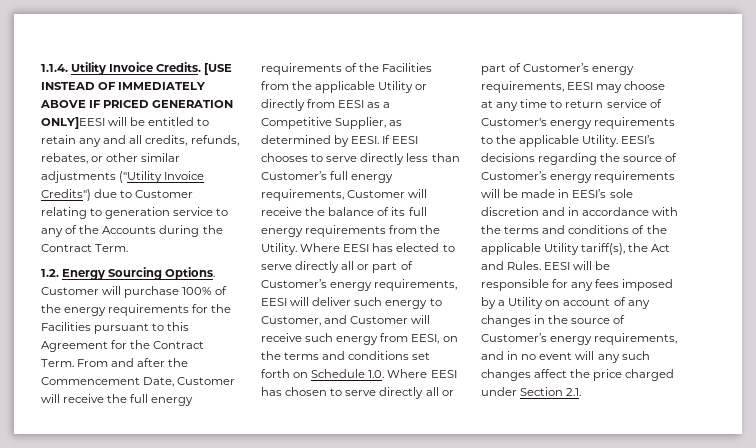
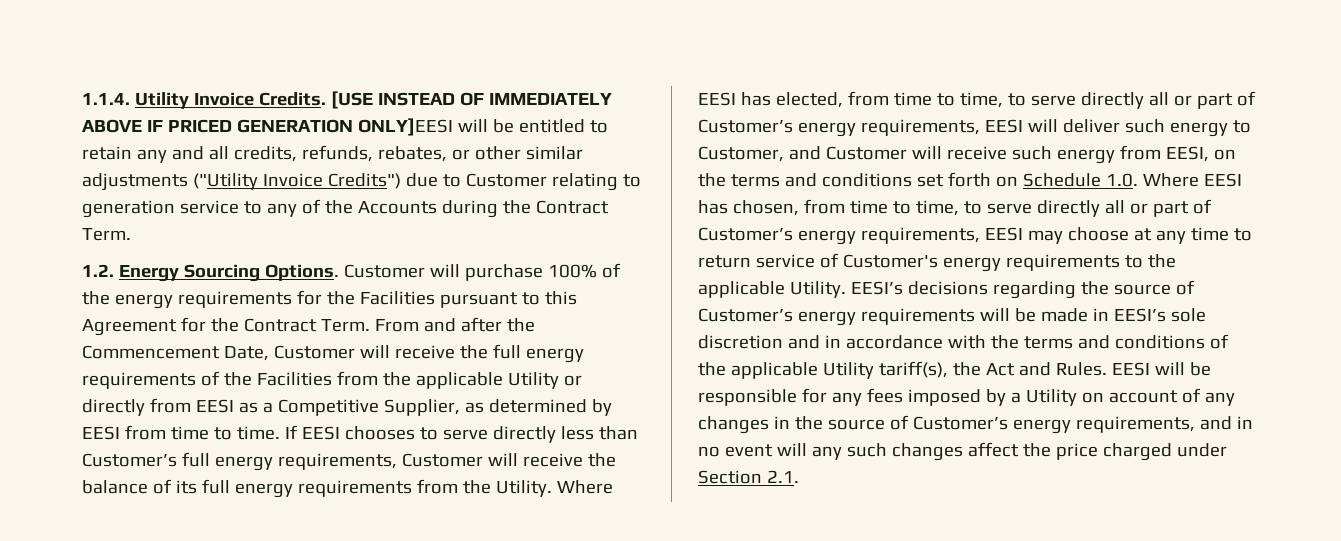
- From and after the Commencement Date, Customer will receive the full energy requirements of the Facilities from the applicable Utility or directly from EESI as a Competitive Supplier, as determined by EESI.
+ From and after the Commencement Date, Customer will receive the full energy requirements of the Facilities from the applicable Utility or directly from EESI as a Competitive Supplier, as determined by EESI from time to time.
- Where EESI has elected to serve directly all or part of Customer’s energy requirements, EESI will deliver such energy to Customer, and Customer will receive such energy from EESI, on the terms and conditions set forth on Schedule 1.0. Where EESI has chosen to serve directly all or part of Customer’s energy requirements, EESI may choose at any time to return service of Customer's energy requirements to the applicable Utility.
+ Where EESI has elected, from time to time, to serve directly all or part of Customer’s energy requirements, EESI will deliver such energy to Customer, and Customer will receive such energy from EESI, on the terms and conditions set forth on Schedule 1.0. Where EESI has chosen, from time to time, to serve directly all or part of Customer’s energy requirements, EESI may choose at any time to return service of Customer's energy requirements to the applicable Utility.

